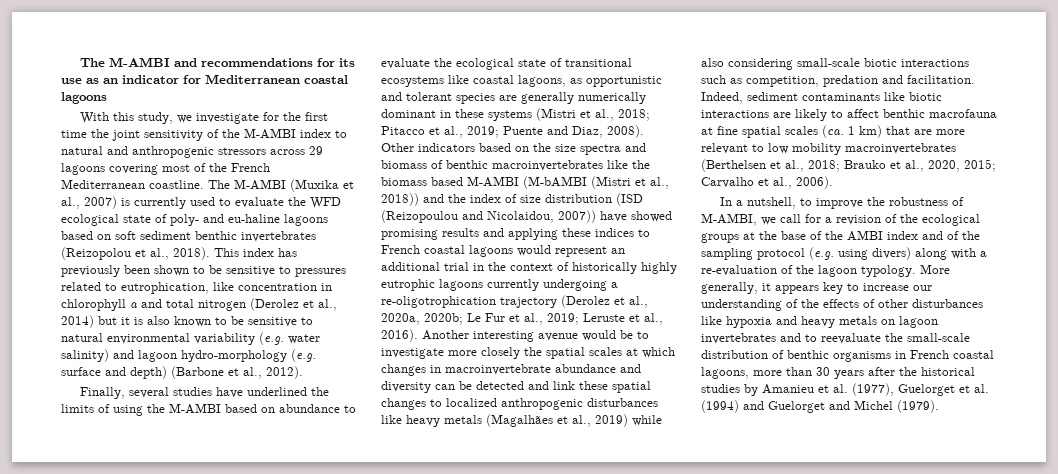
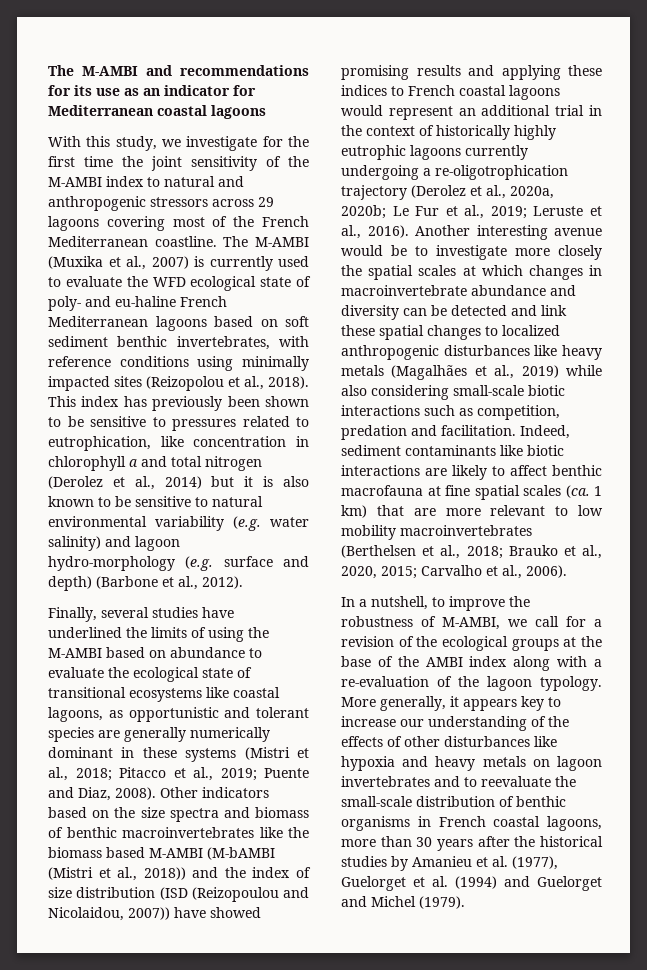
- The M-AMBI (Muxika et al., 2007) is currently used to evaluate the WFD ecological state of poly- and eu-haline lagoons based on soft sediment benthic invertebrates (Reizopolou et al., 2018).
+ The M-AMBI (Muxika et al., 2007) is currently used to evaluate the WFD ecological state of poly- and eu-haline French Mediterranean lagoons based on soft sediment benthic invertebrates, with reference conditions using minimally impacted sites (Reizopolou et al., 2018).
- In a nutshell, to improve the robustness of M-AMBI, we call for a revision of the ecological groups at the base of the AMBI index and of the sampling protocol (e.g. using divers) along with a re-evaluation of the lagoon typology.
+ In a nutshell, to improve the robustness of M-AMBI, we call for a revision of the ecological groups at the base of the AMBI index along with a re-evaluation of the lagoon typology.

